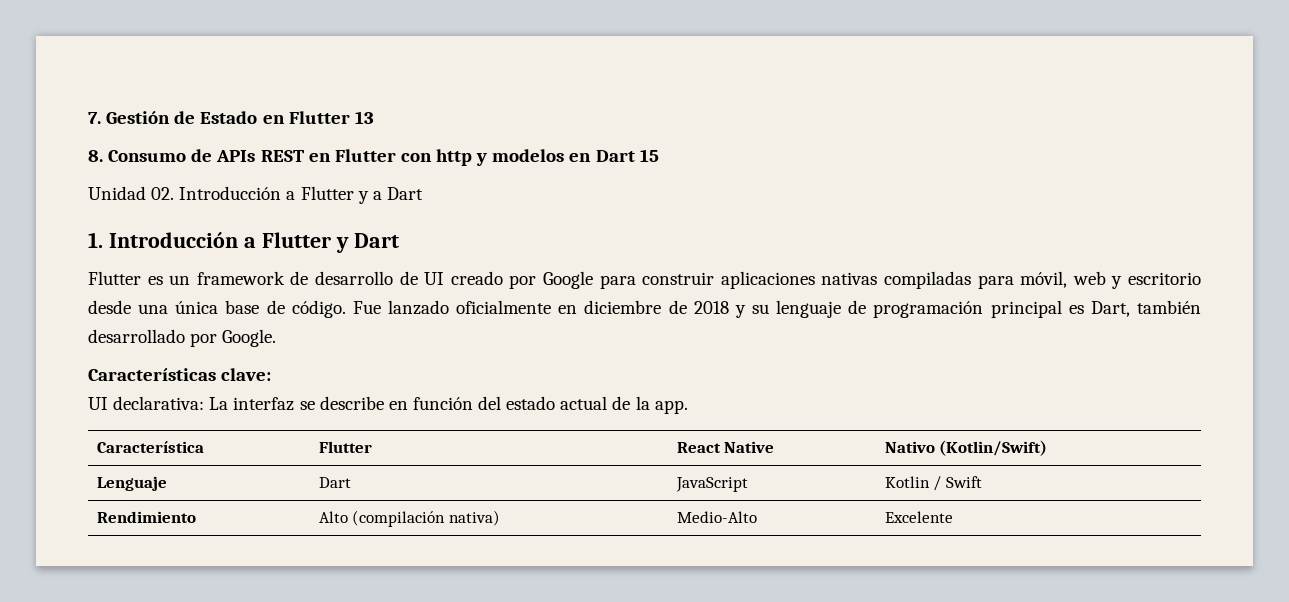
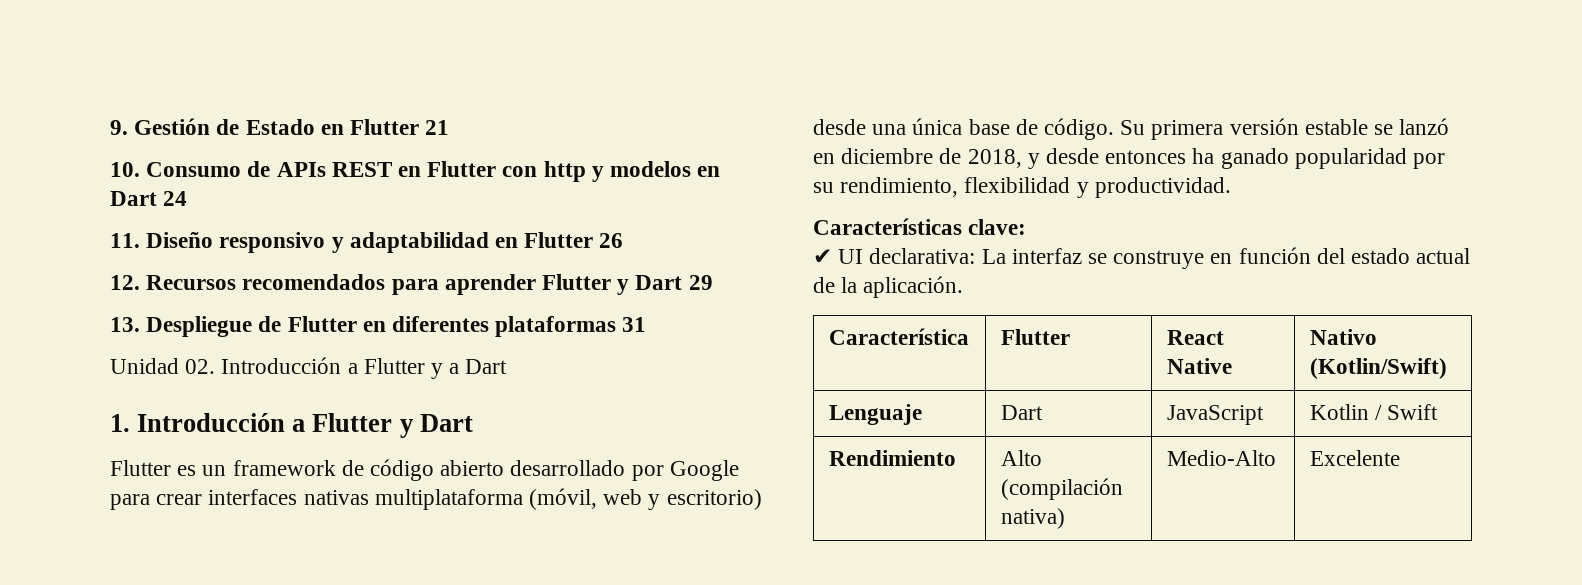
- 7. Gestión de Estado en Flutter 13
- 8. Consumo de APIs REST en Flutter con http y modelos en Dart 15
+ 9. Gestión de Estado en Flutter 21
+ 10. Consumo de APIs REST en Flutter con http y modelos en Dart 24
+ 11. Diseño responsivo y adaptabilidad en Flutter 26
+ 12. Recursos recomendados para aprender Flutter y Dart 29
+ 13. Despliegue de Flutter en diferentes plataformas 31
- Flutter es un framework de desarrollo de UI creado por Google para construir aplicaciones nativas compiladas para móvil, web y escritorio desde una única base de código.
+ Flutter es un framework de código abierto desarrollado por Google para crear interfaces nativas multiplataforma (móvil, web y escritorio) desde una única base de código.
- Fue lanzado oficialmente en diciembre de 2018 y su lenguaje de programación principal es Dart, también desarrollado por Google.
+ Su primera versión estable se lanzó en diciembre de 2018, y desde entonces ha ganado popularidad por su rendimiento, flexibilidad y productividad.
- UI declarativa: La interfaz se describe en función del estado actual de la app.
+ ✔ UI declarativa: La interfaz se construye en función del estado actual de la aplicación.

